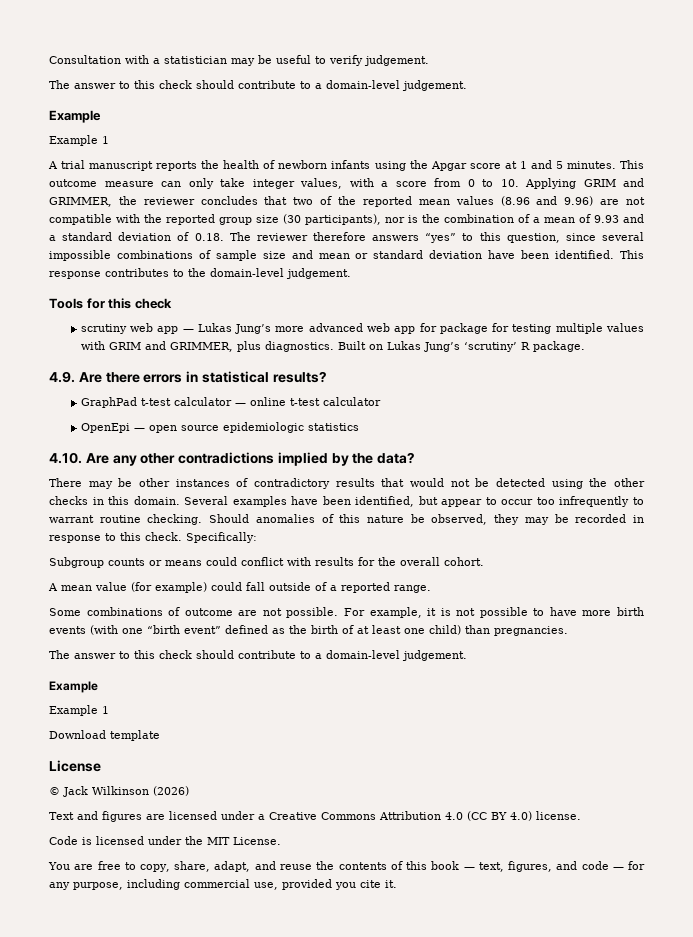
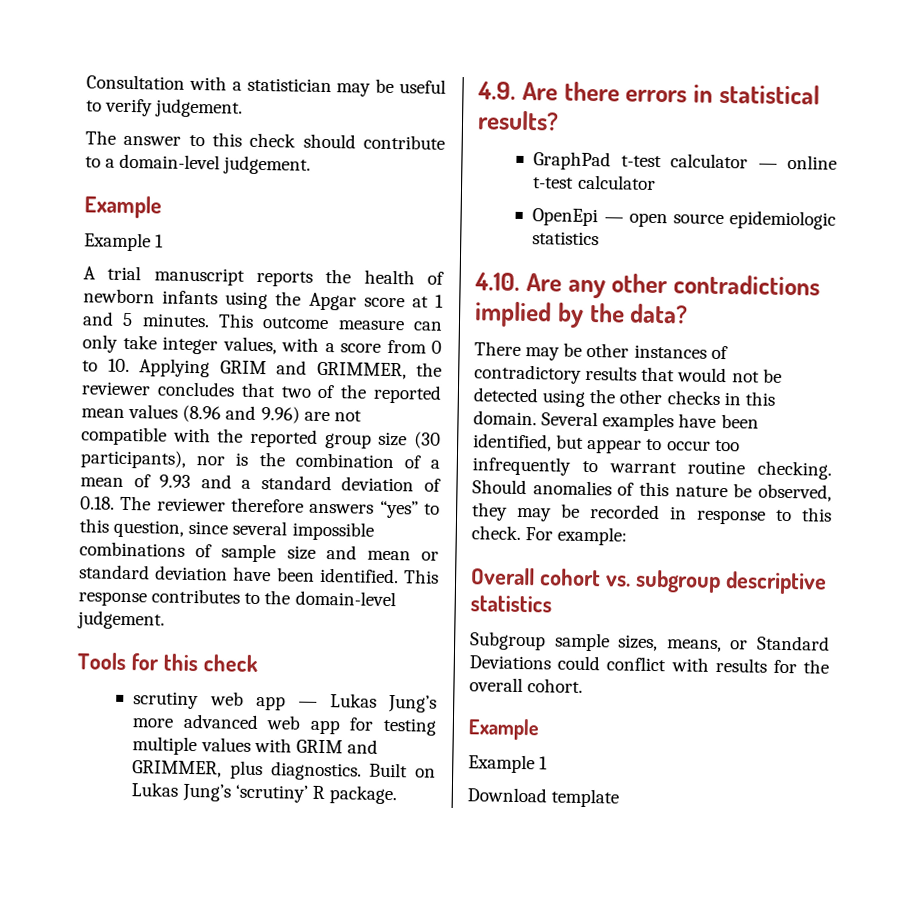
- scrutiny web app — Lukas Jung’s more advanced web app for package for testing multiple values with GRIM and GRIMMER, plus diagnostics.
+ scrutiny web app — Lukas Jung’s more advanced web app for testing multiple values with GRIM and GRIMMER, plus diagnostics.
- Specifically:
- Subgroup counts or means could conflict with results for the overall cohort.
+ For example:
+ Overall cohort vs. subgroup descriptive statistics
+ Subgroup sample sizes, means, or Standard Deviations could conflict with results for the overall cohort.
- A mean value (for example) could fall outside of a reported range.
- Some combinations of outcome are not possible. For example, it is not possible to have more birth events (with one “birth event” defined as the birth of at least one child) than pregnancies.
- The answer to this check should contribute to a domain-level judgement.
- License
- © Jack Wilkinson (2026)
- Text and figures are licensed under a Creative Commons Attribution 4.0 (CC BY 4.0) license.
- Code is licensed under the MIT License.
- You are free to copy, share, adapt, and reuse the contents of this book — text, figures, and code — for any purpose, including commercial use, provided you cite it.

